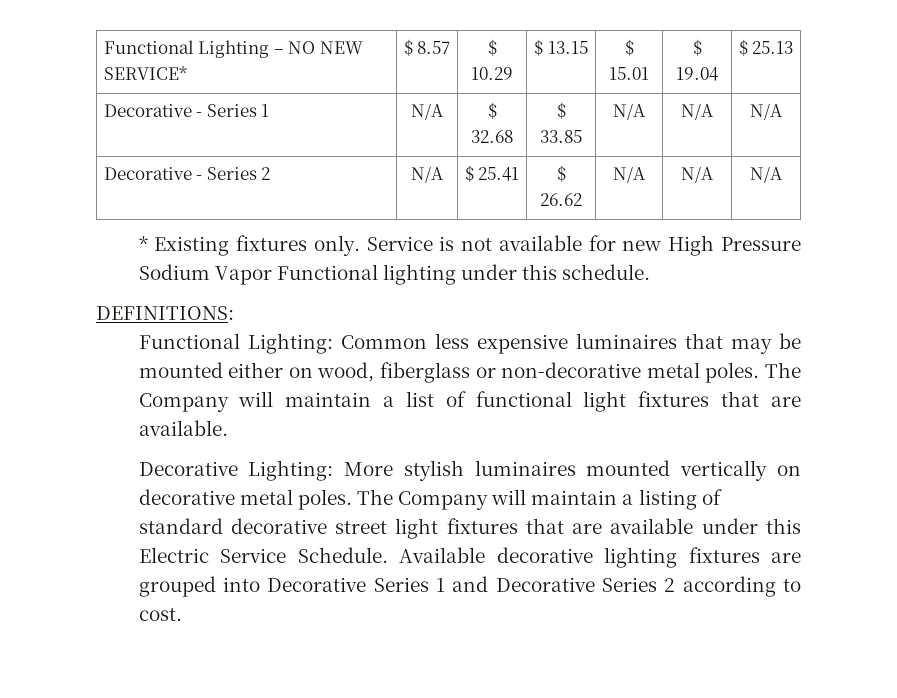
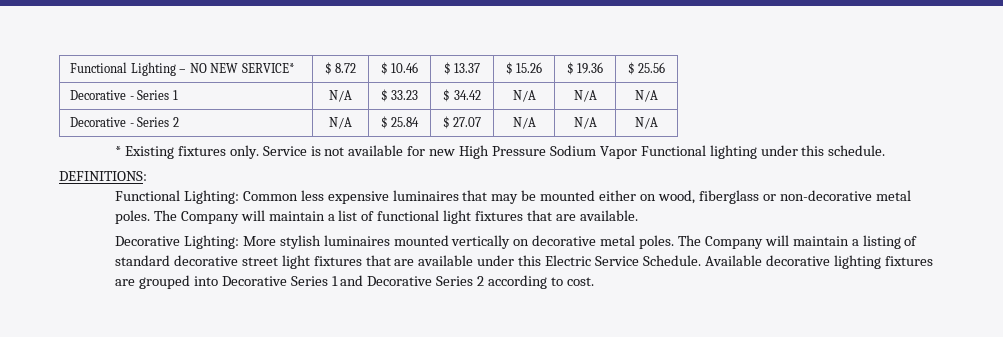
- Functional Lighting – NO NEW SERVICE* | $ 8.57 | $ 10.29 | $ 13.15 | $ 15.01 | $ 19.04 | $ 25.13
+ Functional Lighting – NO NEW SERVICE* | $ 8.72 | $ 10.46 | $ 13.37 | $ 15.26 | $ 19.36 | $ 25.56
- Decorative - Series 1 | N/A | $ 32.68 | $ 33.85 | N/A | N/A | N/A
+ Decorative - Series 1 | N/A | $ 33.23 | $ 34.42 | N/A | N/A | N/A
- Decorative - Series 2 | N/A | $ 25.41 | $ 26.62 | N/A | N/A | N/A
+ Decorative - Series 2 | N/A | $ 25.84 | $ 27.07 | N/A | N/A | N/A

